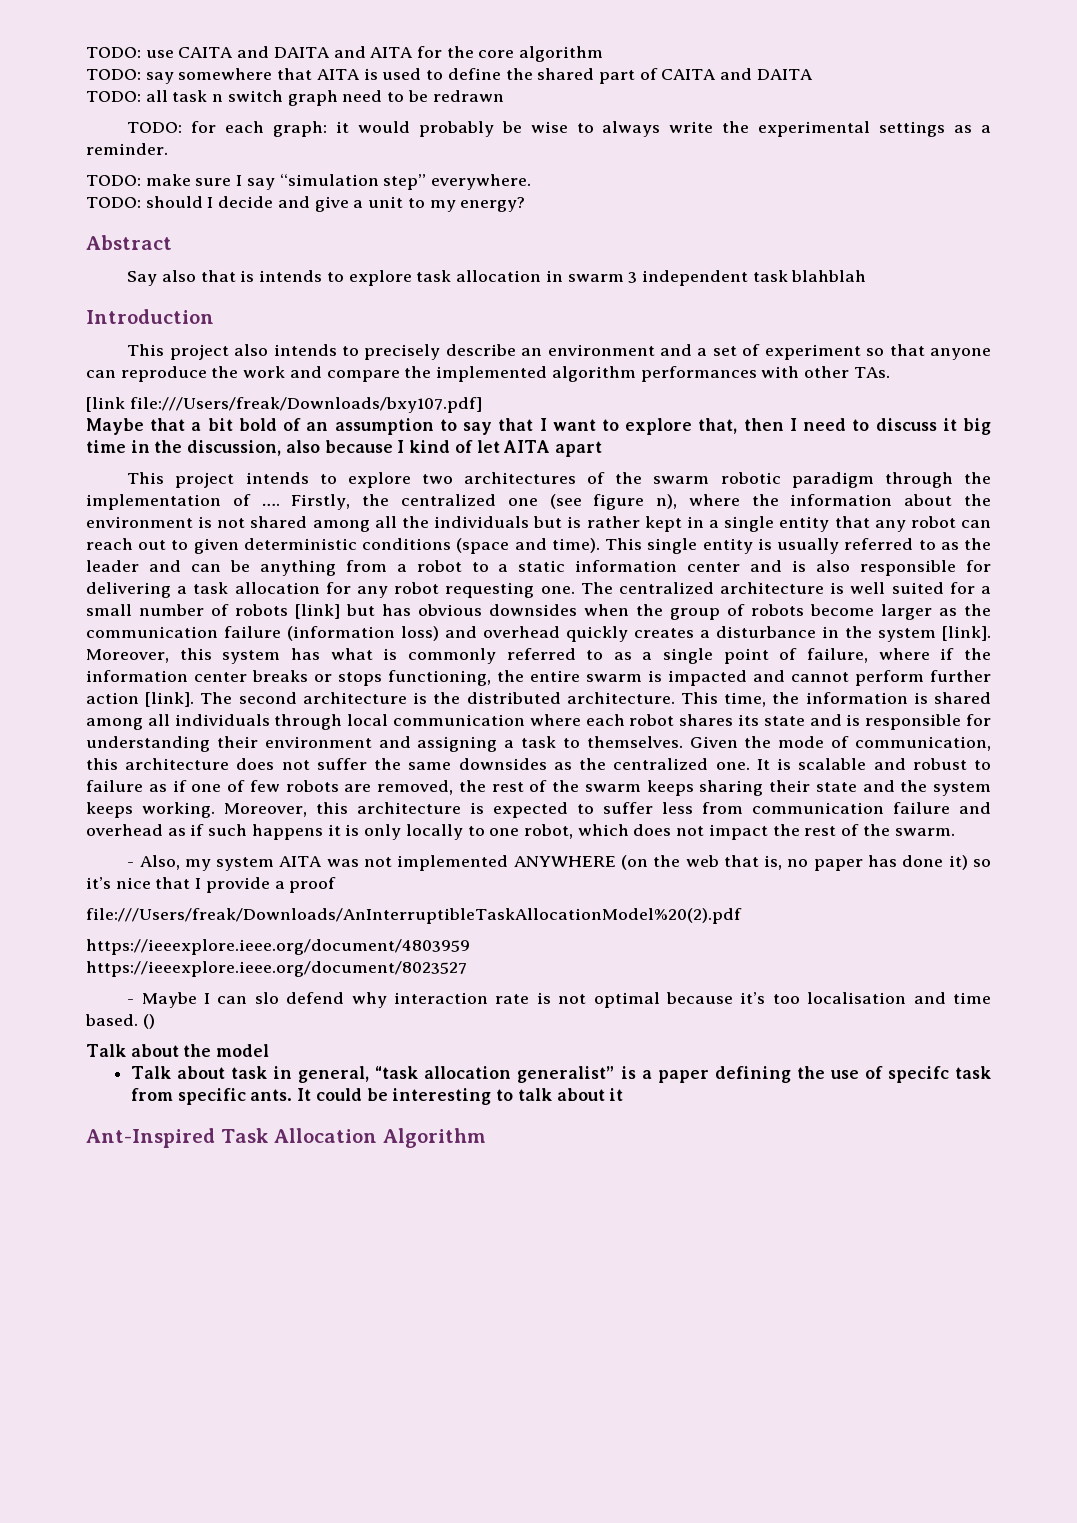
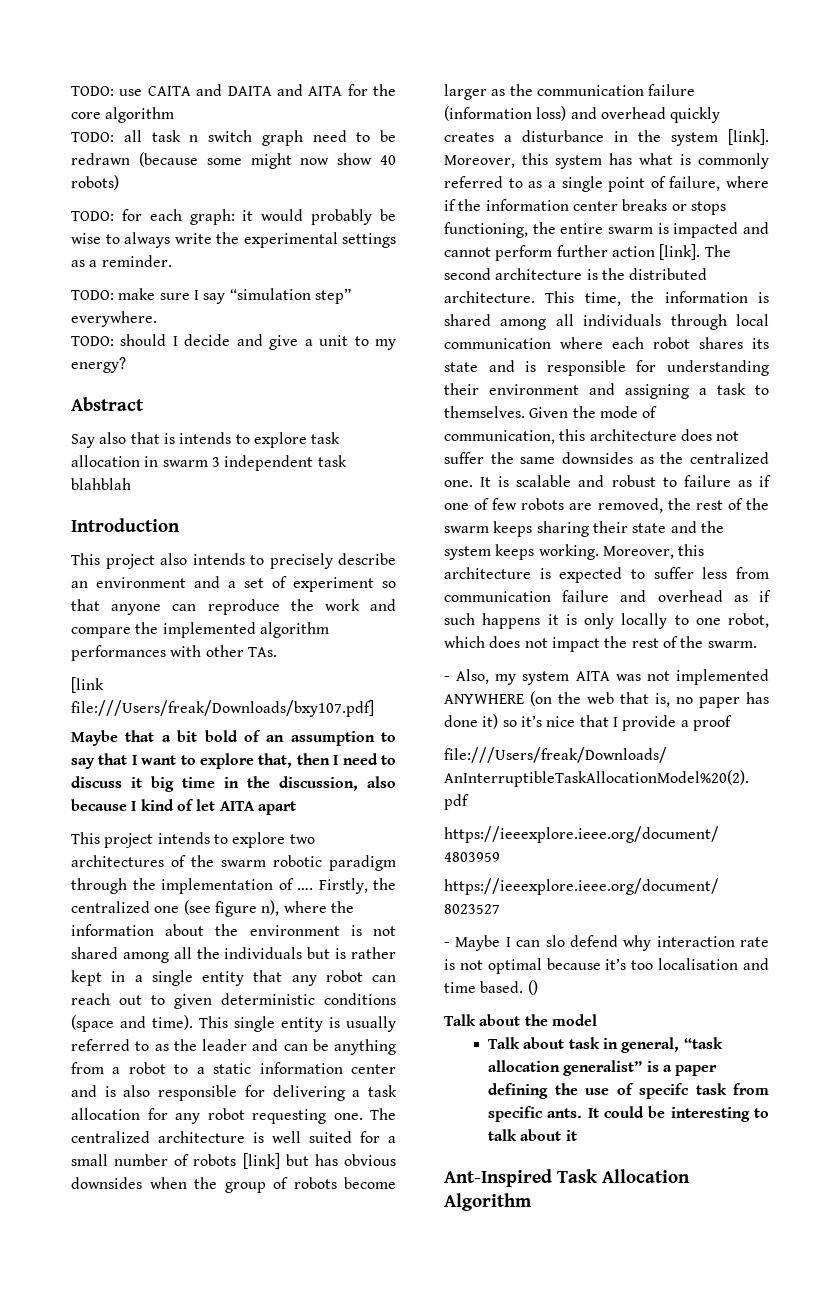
- TODO: say somewhere that AITA is used to define the shared part of CAITA and DAITA
- TODO: all task n switch graph need to be redrawn
+ TODO: all task n switch graph need to be redrawn (because some might now show 40 robots)

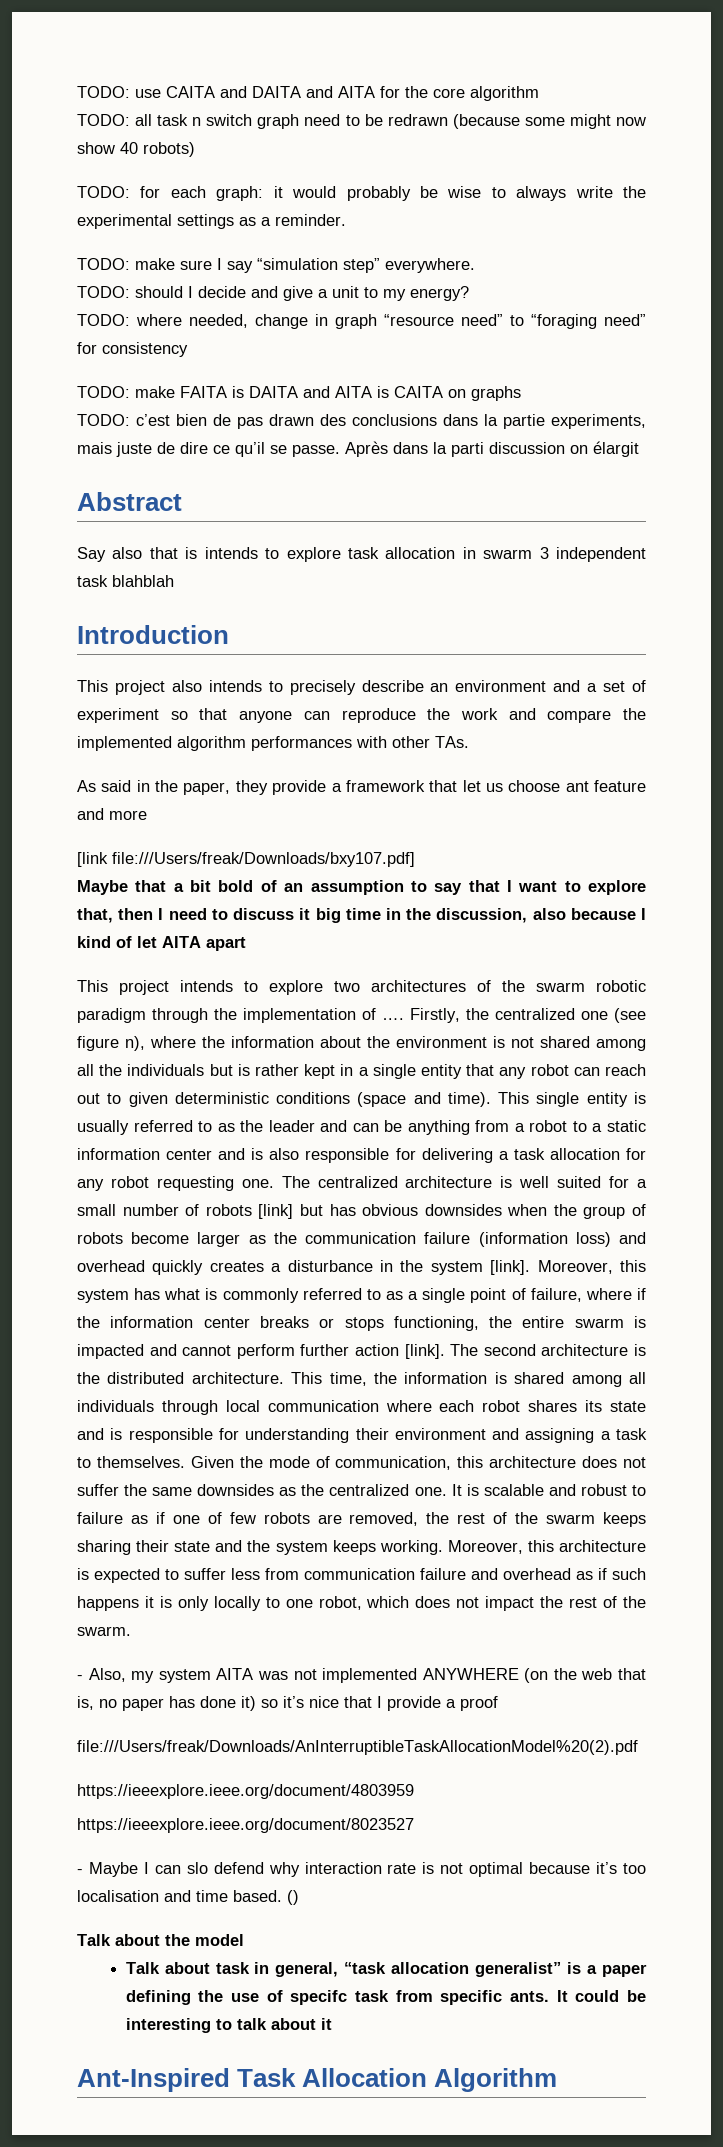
+ TODO: where needed, change in graph “resource need” to “foraging need” for consistency
+ TODO: make FAITA is DAITA and AITA is CAITA on graphs
+ TODO: c’est bien de pas drawn des conclusions dans la partie experiments, mais juste de dire ce qu’il se passe. Après dans la parti discussion on élargit
+ As said in the paper, they provide a framework that let us choose ant feature and more

